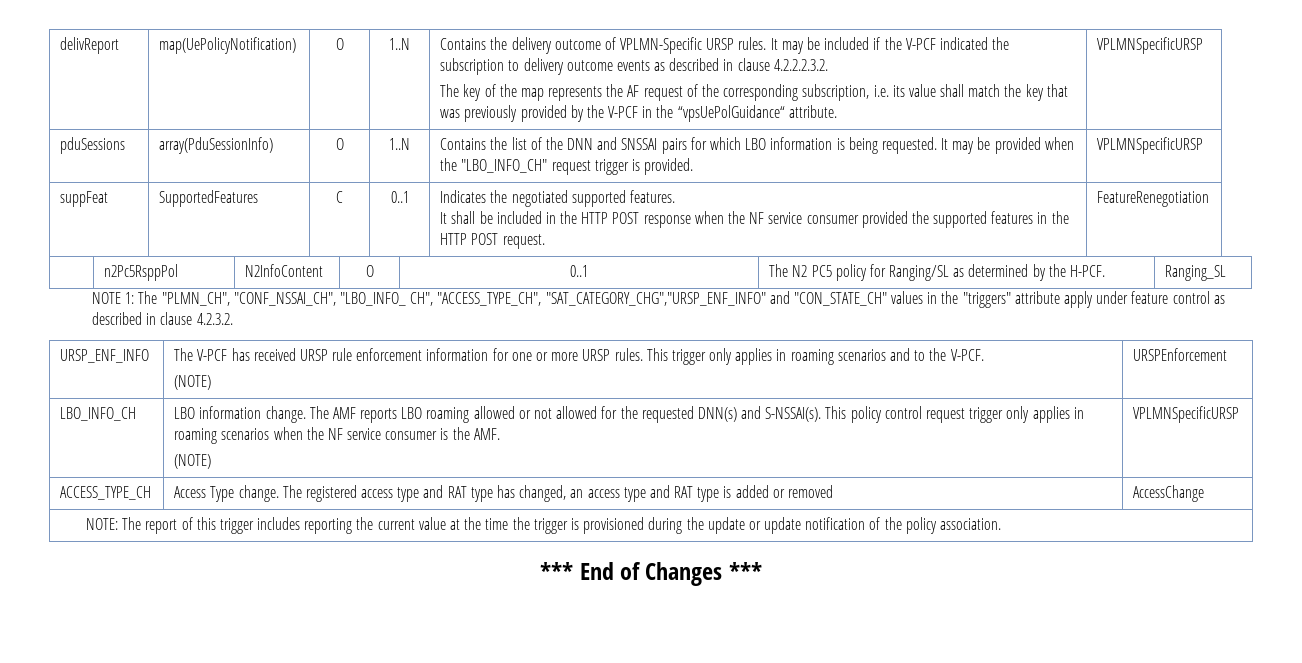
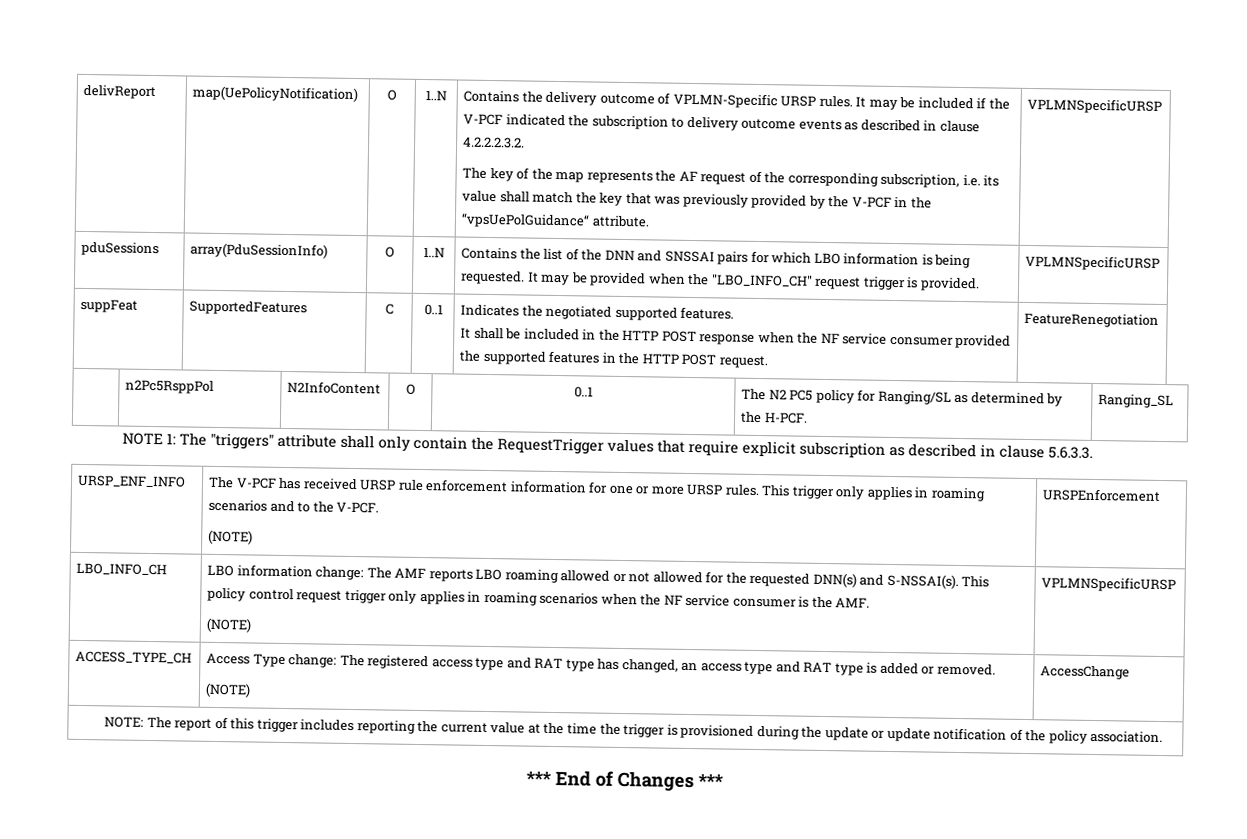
- NOTE 1: The "PLMN_CH", "CONF_NSSAI_CH", "LBO_INFO_ CH", "ACCESS_TYPE_CH", "SAT_CATEGORY_CHG","URSP_ENF_INFO" and "CON_STATE_CH" values in the "triggers" attribute apply under feature control as described in clause 4.2.3.2.
+ NOTE 1: The "triggers" attribute shall only contain the RequestTrigger values that require explicit subscription as described in clause 5.6.3.3.
- LBO_INFO_CH | LBO information change. The AMF reports LBO roaming allowed or not allowed for the requested DNN(s) and S-NSSAI(s). This policy control request trigger only applies in roaming scenarios when the NF service consumer is the AMF.
+ LBO_INFO_CH | LBO information change: The AMF reports LBO roaming allowed or not allowed for the requested DNN(s) and S-NSSAI(s). This policy control request trigger only applies in roaming scenarios when the NF service consumer is the AMF.
- ACCESS_TYPE_CH | Access Type change. The registered access type and RAT type has changed, an access type and RAT type is added or removed | AccessChange
+ ACCESS_TYPE_CH | Access Type change: The registered access type and RAT type has changed, an access type and RAT type is added or removed.
+ (NOTE) | AccessChange

